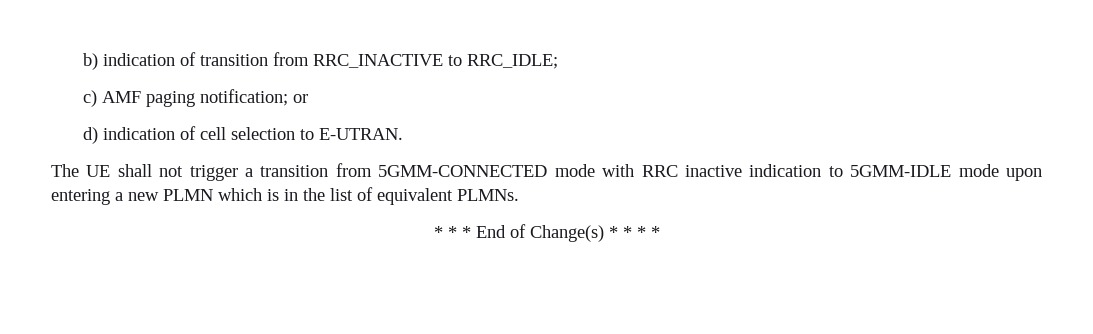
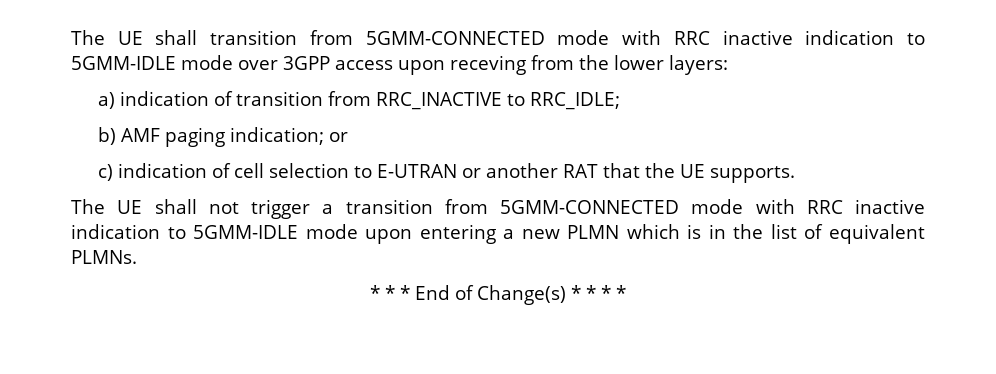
- b) indication of transition from RRC_INACTIVE to RRC_IDLE;
+ The UE shall transition from 5GMM-CONNECTED mode with RRC inactive indication to 5GMM-IDLE mode over 3GPP access upon receving from the lower layers:
+ a) indication of transition from RRC_INACTIVE to RRC_IDLE;
- c) AMF paging notification; or
+ b) AMF paging indication; or
- d) indication of cell selection to E-UTRAN.
+ c) indication of cell selection to E-UTRAN or another RAT that the UE supports.

